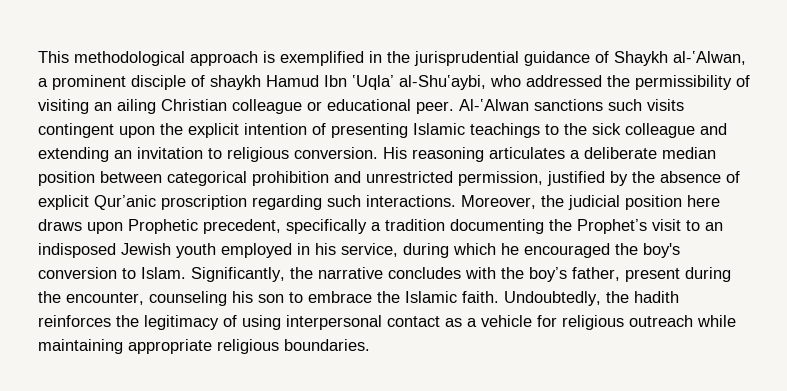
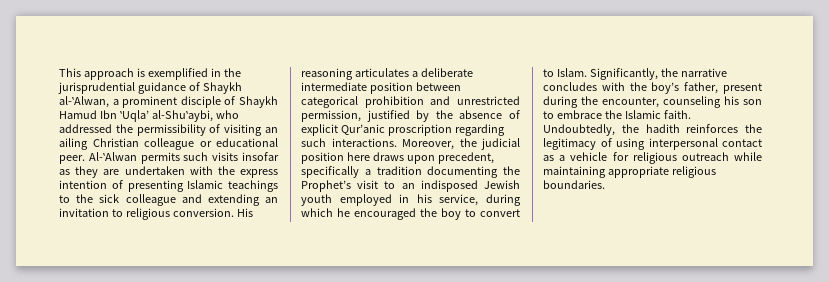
- This methodological approach is exemplified in the jurisprudential guidance of Shaykh al-‛Alwan, a prominent disciple of shaykh Hamud Ibn ‛Uqla’ al-Shu‛aybi, who addressed the permissibility of visiting an ailing Christian colleague or educational peer.
+ This approach is exemplified in the jurisprudential guidance of Shaykh al-‛Alwan, a prominent disciple of Shaykh Hamud Ibn ‛Uqla’ al-Shu‛aybi, who addressed the permissibility of visiting an ailing Christian colleague or educational peer.
- Al-‛Alwan sanctions such visits contingent upon the explicit intention of presenting Islamic teachings to the sick colleague and extending an invitation to religious conversion.
+ Al-‛Alwan permits such visits insofar as they are undertaken with the express intention of presenting Islamic teachings to the sick colleague and extending an invitation to religious conversion.
- His reasoning articulates a deliberate median position between categorical prohibition and unrestricted permission, justified by the absence of explicit Qur’anic proscription regarding such interactions.
+ His reasoning articulates a deliberate intermediate position between categorical prohibition and unrestricted permission, justified by the absence of explicit Qur’anic proscription regarding such interactions.
- Moreover, the judicial position here draws upon Prophetic precedent, specifically a tradition documenting the Prophet’s visit to an indisposed Jewish youth employed in his service, during which he encouraged the boy's conversion to Islam.
+ Moreover, the judicial position here draws upon precedent, specifically a tradition documenting the Prophet’s visit to an indisposed Jewish youth employed in his service, during which he encouraged the boy to convert to Islam.

